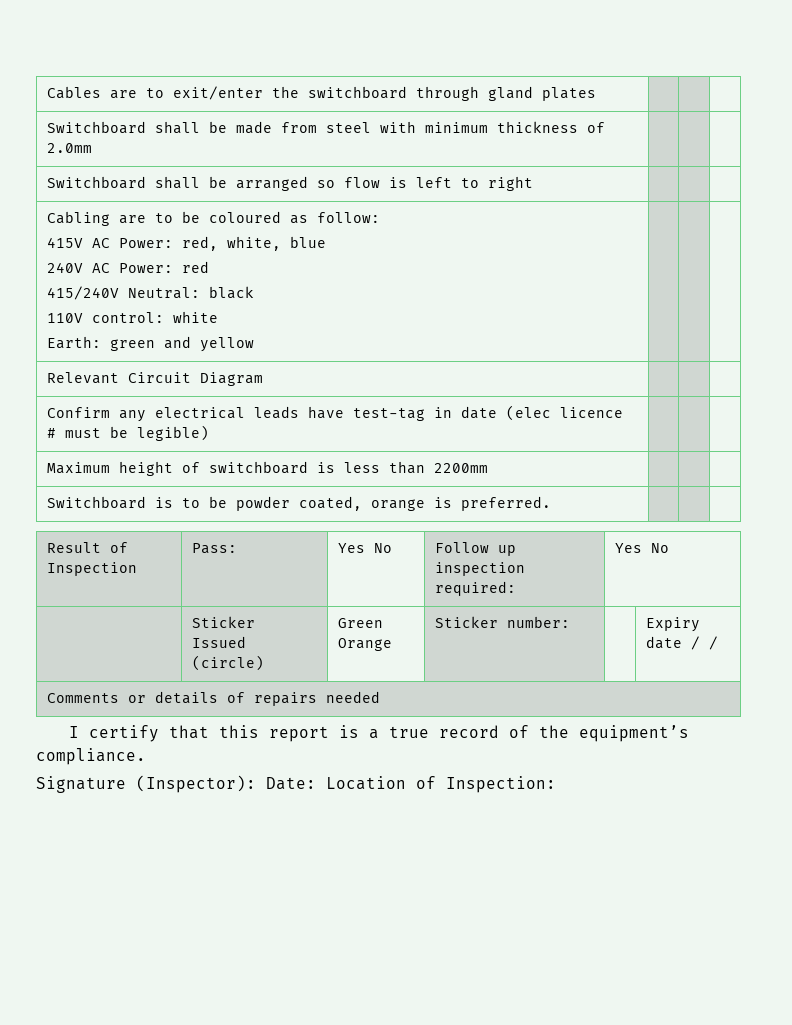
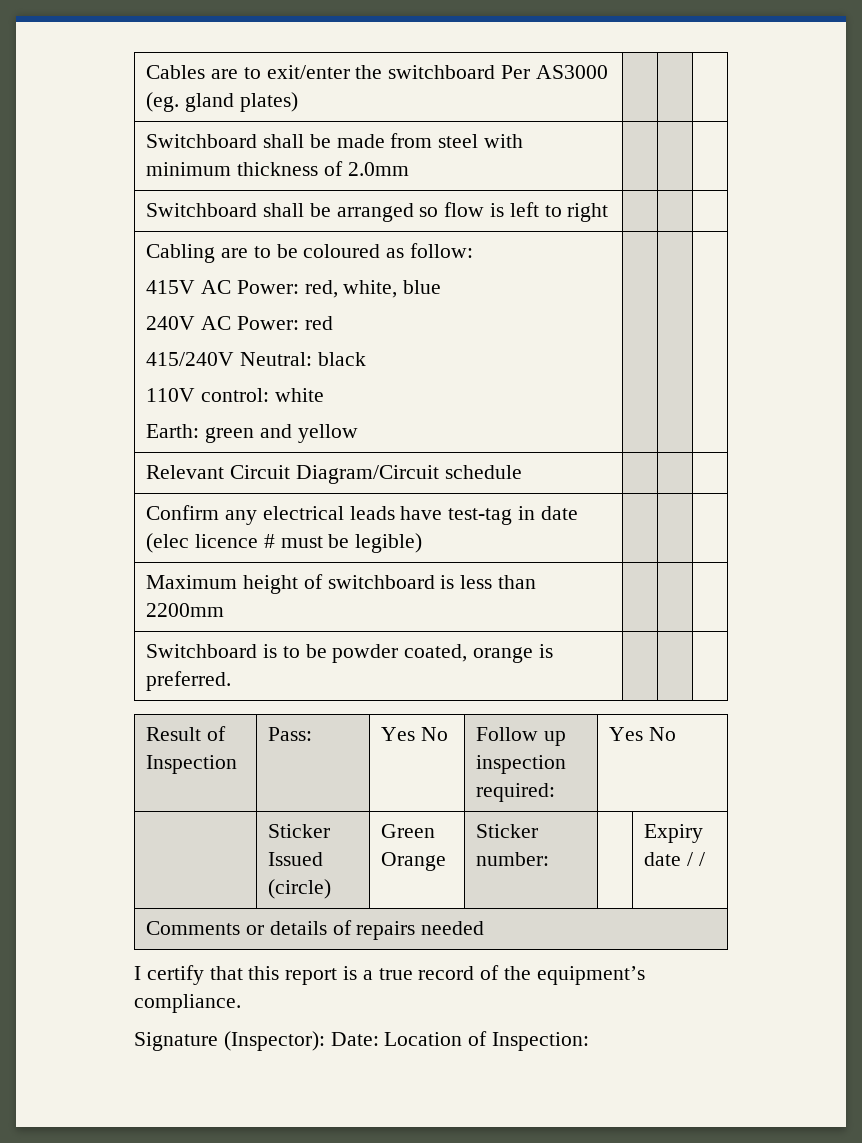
- Cables are to exit/enter the switchboard through gland plates | | |
+ Cables are to exit/enter the switchboard Per AS3000 (eg. gland plates) | | |
- Relevant Circuit Diagram | | |
+ Relevant Circuit Diagram/Circuit schedule | | |

